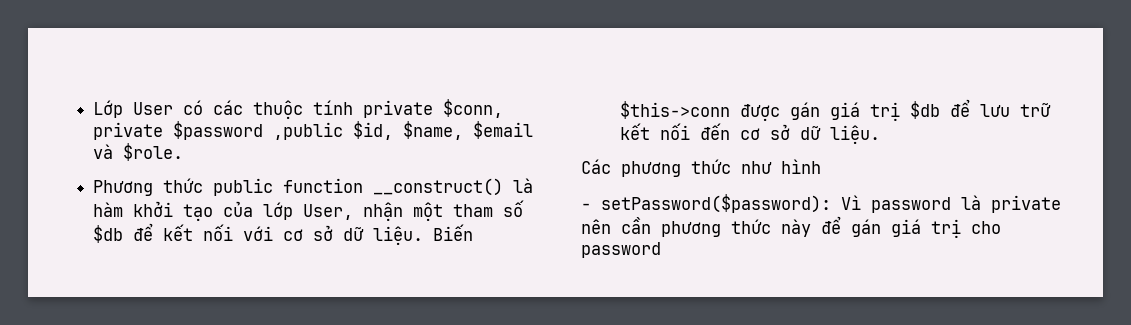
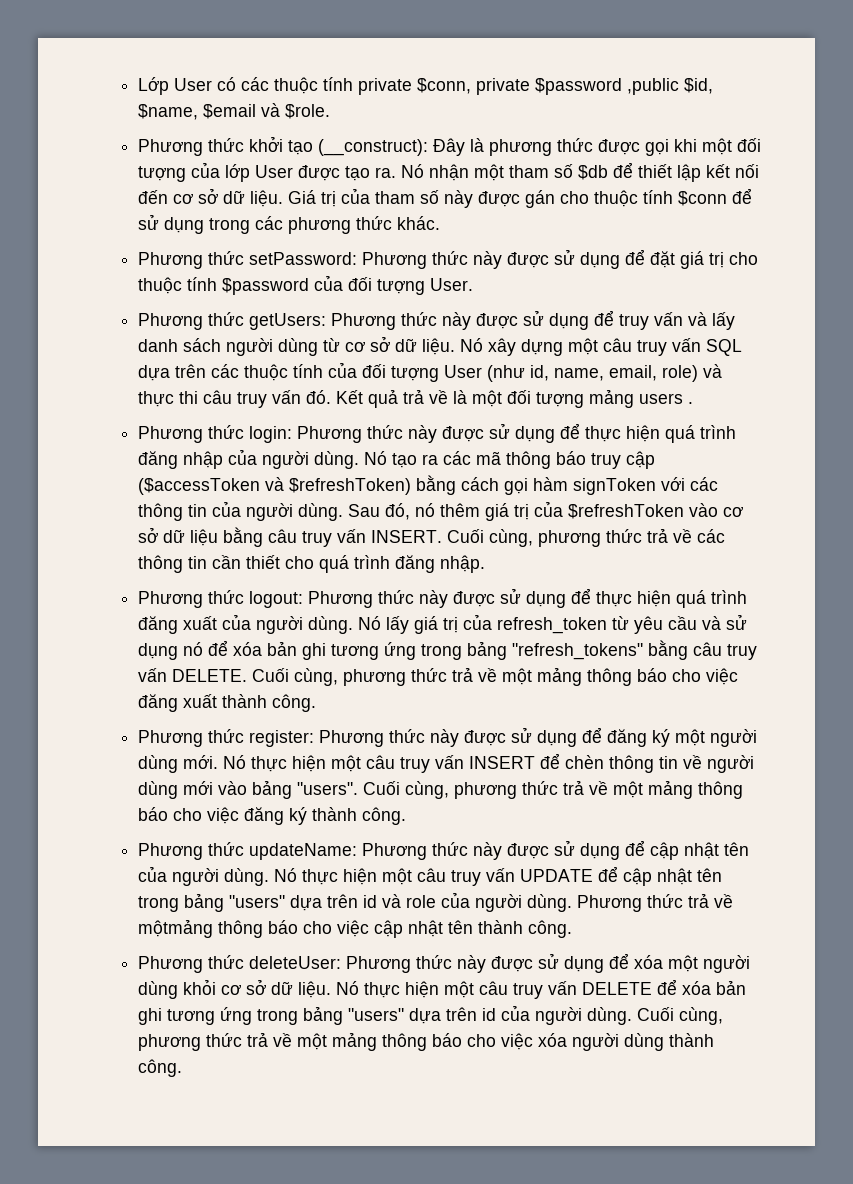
- Phương thức public function __construct() là hàm khởi tạo của lớp User, nhận một tham số $db để kết nối với cơ sở dữ liệu. Biến $this->conn được gán giá trị $db để lưu trữ kết nối đến cơ sở dữ liệu.
- Các phương thức như hình
- - setPassword($password): Vì password là private nên cần phương thức này để gán giá trị cho password
+ Phương thức khởi tạo (__construct): Đây là phương thức được gọi khi một đối tượng của lớp User được tạo ra. Nó nhận một tham số $db để thiết lập kết nối đến cơ sở dữ liệu. Giá trị của tham số này được gán cho thuộc tính $conn để sử dụng trong các phương thức khác.
+ Phương thức setPassword: Phương thức này được sử dụng để đặt giá trị cho thuộc tính $password của đối tượng User.
+ Phương thức getUsers: Phương thức này được sử dụng để truy vấn và lấy danh sách người dùng từ cơ sở dữ liệu. Nó xây dựng một câu truy vấn SQL dựa trên các thuộc tính của đối tượng User (như id, name, email, role) và thực thi câu truy vấn đó. Kết quả trả về là một đối tượng mảng users .
+ Phương thức login: Phương thức này được sử dụng để thực hiện quá trình đăng nhập của người dùng. Nó tạo ra các mã thông báo truy cập ($accessToken và $refreshToken) bằng cách gọi hàm signToken với các thông tin của người dùng. Sau đó, nó thêm giá trị của $refreshToken vào cơ sở dữ liệu bằng câu truy vấn INSERT. Cuối cùng, phương thức trả về các thông tin cần thiết cho quá trình đăng nhập.
+ Phương thức logout: Phương thức này được sử dụng để thực hiện quá trình đăng xuất của người dùng. Nó lấy giá trị của refresh_token từ yêu cầu và sử dụng nó để xóa bản ghi tương ứng trong bảng "refresh_tokens" bằng câu truy vấn DELETE. Cuối cùng, phương thức trả về một mảng thông báo cho việc đăng xuất thành công.
+ Phương thức register: Phương thức này được sử dụng để đăng ký một người dùng mới. Nó thực hiện một câu truy vấn INSERT để chèn thông tin về người dùng mới vào bảng "users". Cuối cùng, phương thức trả về một mảng thông báo cho việc đăng ký thành công.
+ Phương thức updateName: Phương thức này được sử dụng để cập nhật tên của người dùng. Nó thực hiện một câu truy vấn UPDATE để cập nhật tên trong bảng "users" dựa trên id và role của người dùng. Phương thức trả về mộtmảng thông báo cho việc cập nhật tên thành công.
+ Phương thức deleteUser: Phương thức này được sử dụng để xóa một người dùng khỏi cơ sở dữ liệu. Nó thực hiện một câu truy vấn DELETE để xóa bản ghi tương ứng trong bảng "users" dựa trên id của người dùng. Cuối cùng, phương thức trả về một mảng thông báo cho việc xóa người dùng thành công.

